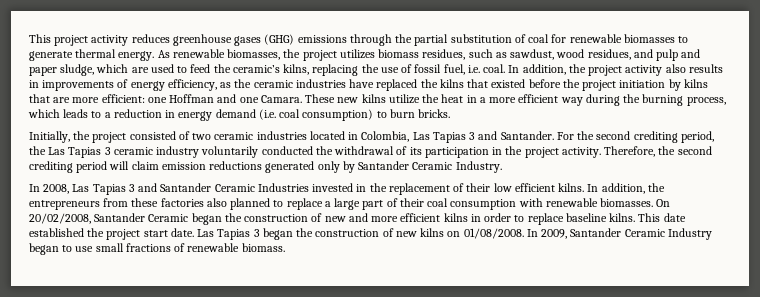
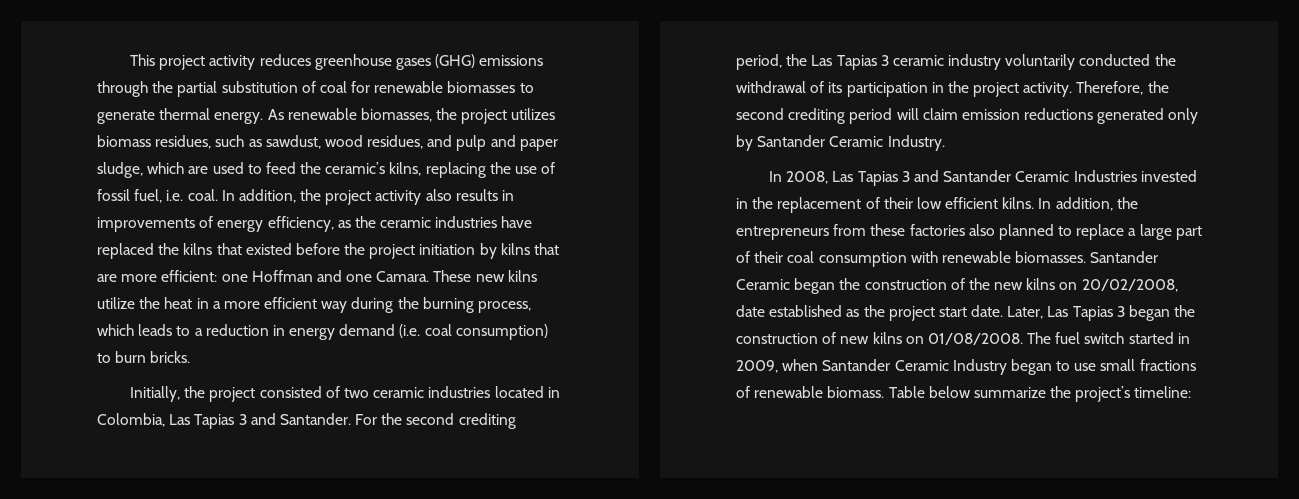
- On 20/02/2008, Santander Ceramic began the construction of new and more efficient kilns in order to replace baseline kilns. This date established the project start date.
+ Santander Ceramic began the construction of the new kilns on 20/02/2008, date established as the project start date.
- Las Tapias 3 began the construction of new kilns on 01/08/2008.
+ Later, Las Tapias 3 began the construction of new kilns on 01/08/2008.
- In 2009, Santander Ceramic Industry began to use small fractions of renewable biomass.
+ The fuel switch started in 2009, when Santander Ceramic Industry began to use small fractions of renewable biomass.
+ Table below summarize the project’s timeline:

